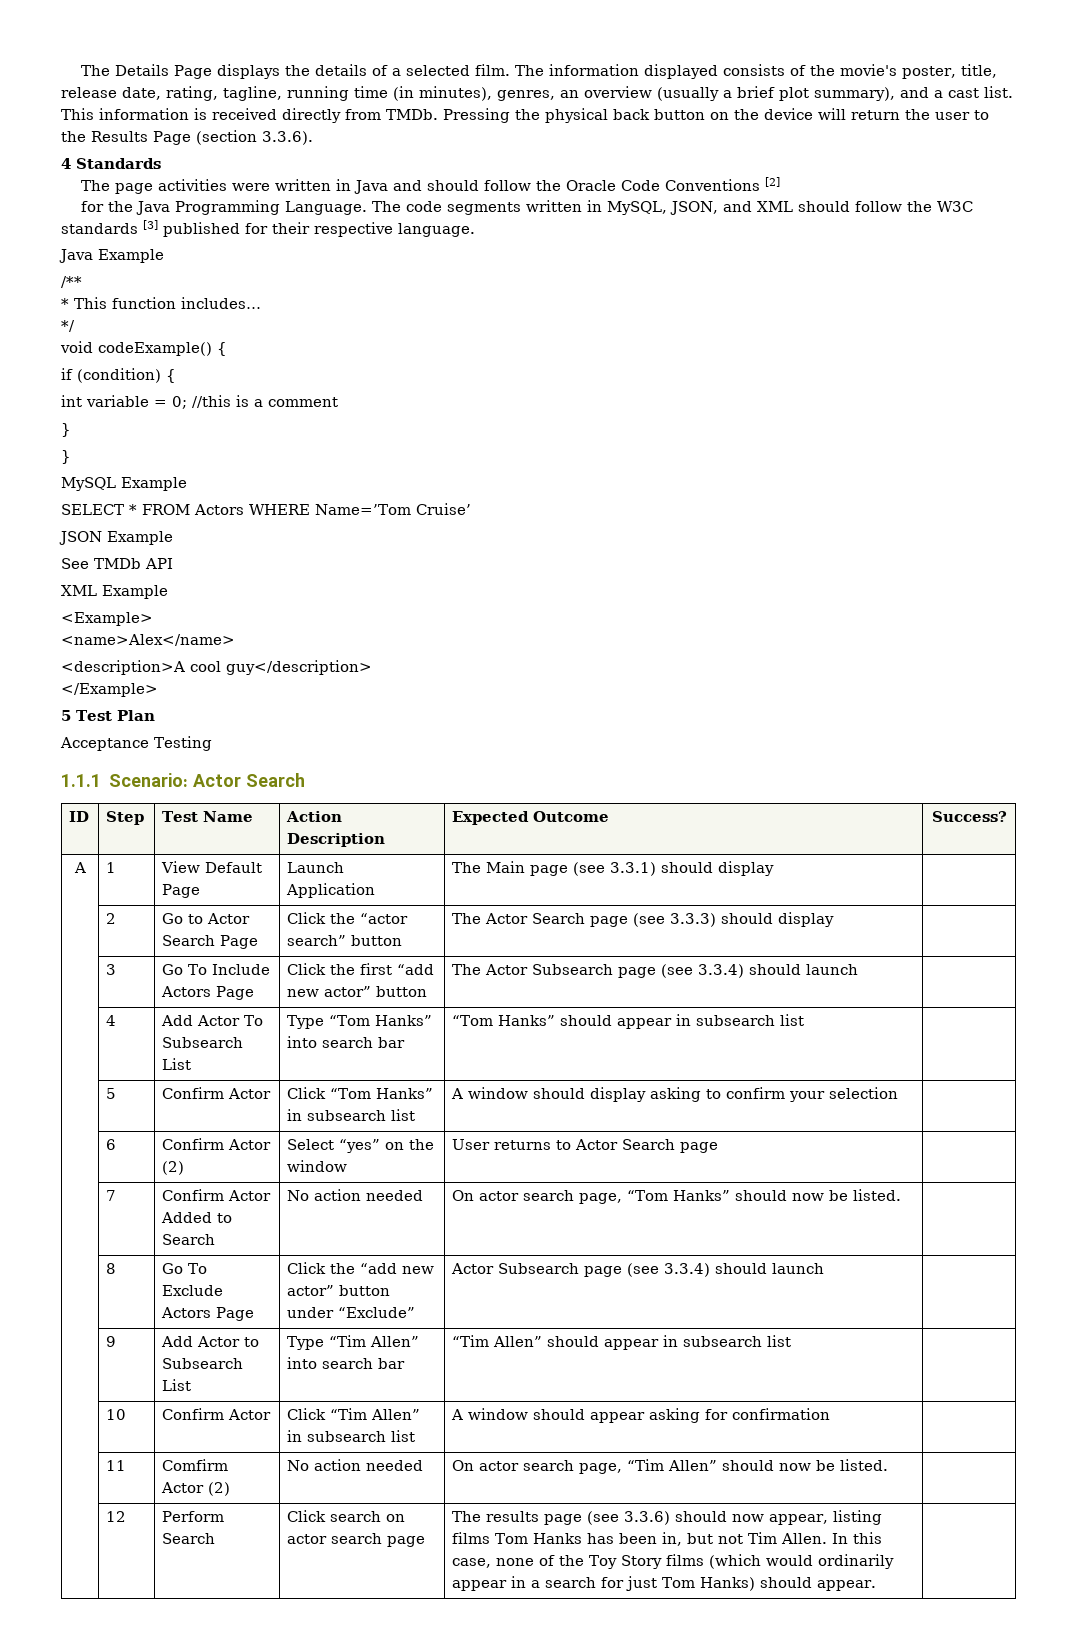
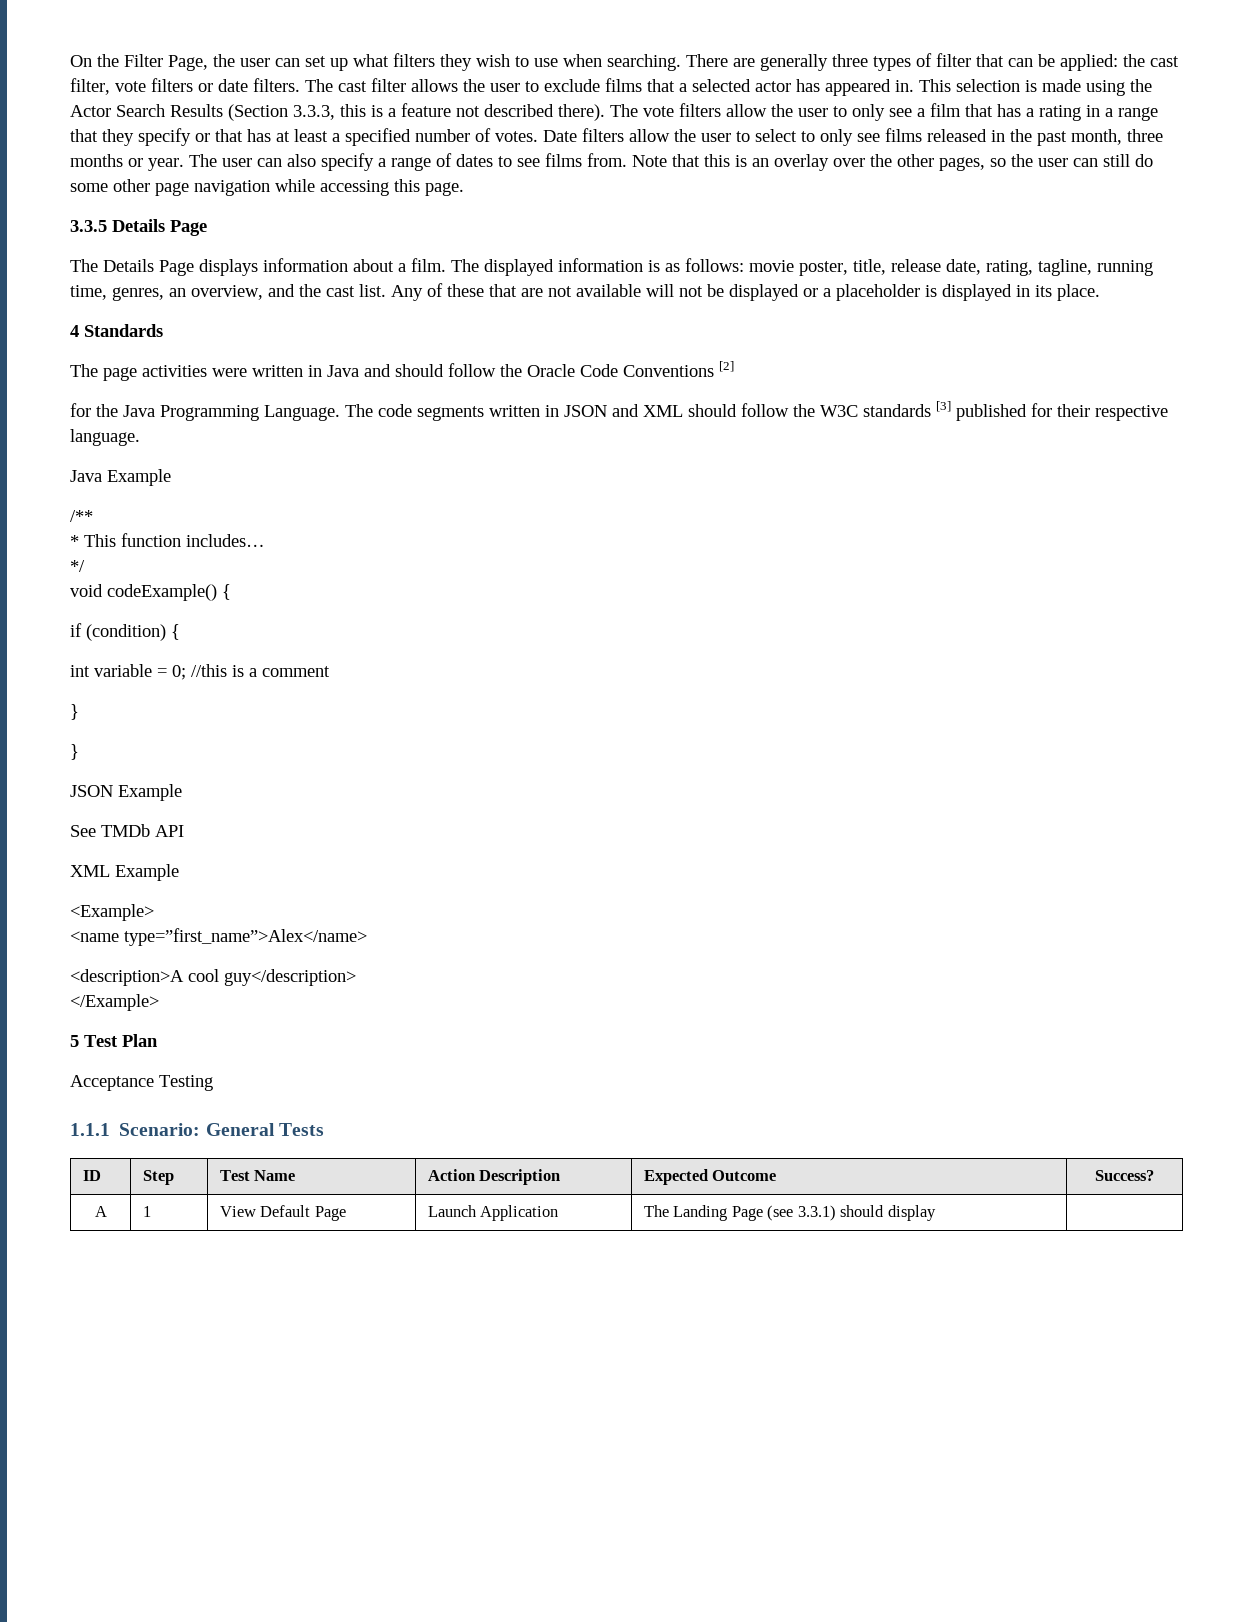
- The Details Page displays the details of a selected film. The information displayed consists of the movie's poster, title, release date, rating, tagline, running time (in minutes), genres, an overview (usually a brief plot summary), and a cast list. This information is received directly from TMDb. Pressing the physical back button on the device will return the user to the Results Page (section 3.3.6).
+ On the Filter Page, the user can set up what filters they wish to use when searching. There are generally three types of filter that can be applied: the cast filter, vote filters or date filters. The cast filter allows the user to exclude films that a selected actor has appeared in. This selection is made using the Actor Search Results (Section 3.3.3, this is a feature not described there). The vote filters allow the user to only see a film that has a rating in a range that they specify or that has at least a specified number of votes. Date filters allow the user to select to only see films released in the past month, three months or year. The user can also specify a range of dates to see films from. Note that this is an overlay over the other pages, so the user can still do some other page navigation while accessing this page.
+ 3.3.5 Details Page
+ The Details Page displays information about a film. The displayed information is as follows: movie poster, title, release date, rating, tagline, running time, genres, an overview, and the cast list. Any of these that are not available will not be displayed or a placeholder is displayed in its place.
- The code segments written in MySQL, JSON, and XML should follow the W3C standards [3] published for their respective language.
+ The code segments written in JSON and XML should follow the W3C standards [3] published for their respective language.
- MySQL Example
- SELECT * FROM Actors WHERE Name=’Tom Cruise’
- <name>Alex</name>
+ <name type=”first_name”>Alex</name>
- 1.1.1 Scenario: Actor Search
+ 1.1.1 Scenario: General Tests
- A | 1 | View Default Page | Launch Application | The Main page (see 3.3.1) should display |
+ A | 1 | View Default Page | Launch Application | The Landing Page (see 3.3.1) should display |
- | 2 | Go to Actor Search Page | Click the “actor search” button | The Actor Search page (see 3.3.3) should display |
- | 3 | Go To Include Actors Page | Click the first “add new actor” button | The Actor Subsearch page (see 3.3.4) should launch |
- | 4 | Add Actor To Subsearch List | Type “Tom Hanks” into search bar | “Tom Hanks” should appear in subsearch list |
- | 5 | Confirm Actor | Click “Tom Hanks” in subsearch list | A window should display asking to confirm your selection |
- | 6 | Confirm Actor (2) | Select “yes” on the window | User returns to Actor Search page |
- | 7 | Confirm Actor Added to Search | No action needed | On actor search page, “Tom Hanks” should now be listed. |
- | 8 | Go To Exclude Actors Page | Click the “add new actor” button under “Exclude” | Actor Subsearch page (see 3.3.4) should launch |
- | 9 | Add Actor to Subsearch List | Type “Tim Allen” into search bar | “Tim Allen” should appear in subsearch list |
- | 10 | Confirm Actor | Click “Tim Allen” in subsearch list | A window should appear asking for confirmation |
- | 11 | Comfirm Actor (2) | No action needed | On actor search page, “Tim Allen” should now be listed. |
- | 12 | Perform Search | Click search on actor search page | The results page (see 3.3.6) should now appear, listing films Tom Hanks has been in, but not Tim Allen. In this case, none of the Toy Story films (which would ordinarily appear in a search for just Tom Hanks) should appear.

